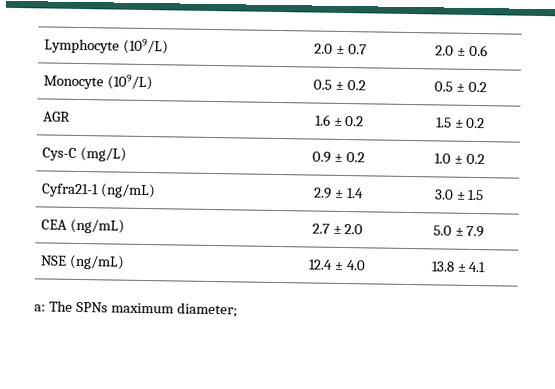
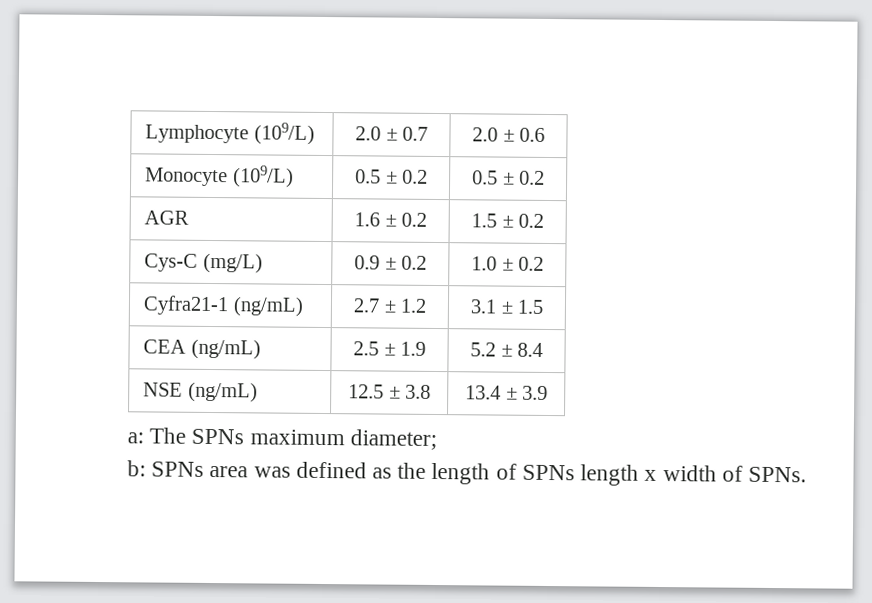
- Cyfra21-1 (ng/mL) | 2.9 ± 1.4 | 3.0 ± 1.5
+ Cyfra21-1 (ng/mL) | 2.7 ± 1.2 | 3.1 ± 1.5
- CEA (ng/mL) | 2.7 ± 2.0 | 5.0 ± 7.9
- NSE (ng/mL) | 12.4 ± 4.0 | 13.8 ± 4.1
+ CEA (ng/mL) | 2.5 ± 1.9 | 5.2 ± 8.4
+ NSE (ng/mL) | 12.5 ± 3.8 | 13.4 ± 3.9
+ b: SPNs area was defined as the length of SPNs length x width of SPNs.

